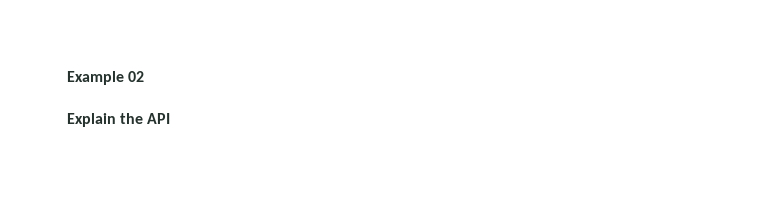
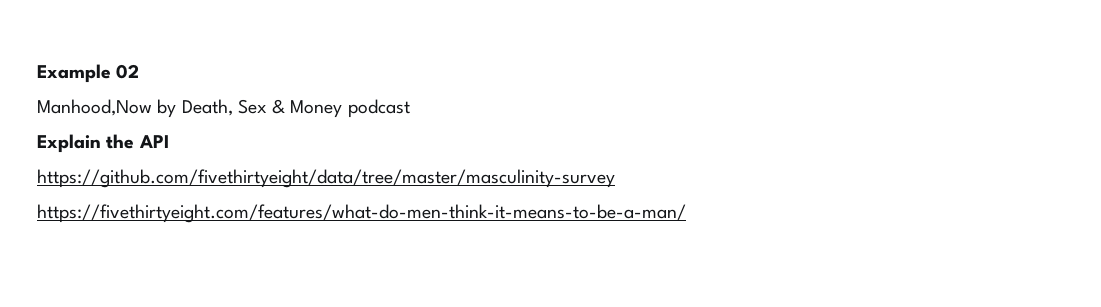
+ Manhood,Now by Death, Sex & Money podcast
+ https://github.com/fivethirtyeight/data/tree/master/masculinity-survey
+ https://fivethirtyeight.com/features/what-do-men-think-it-means-to-be-a-man/

